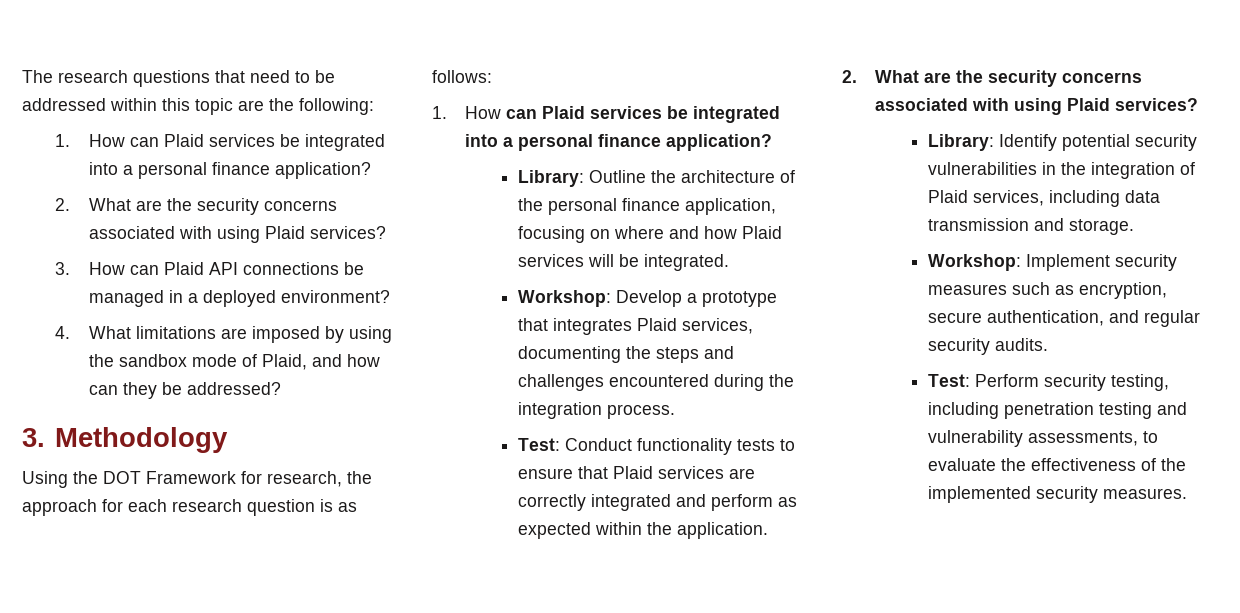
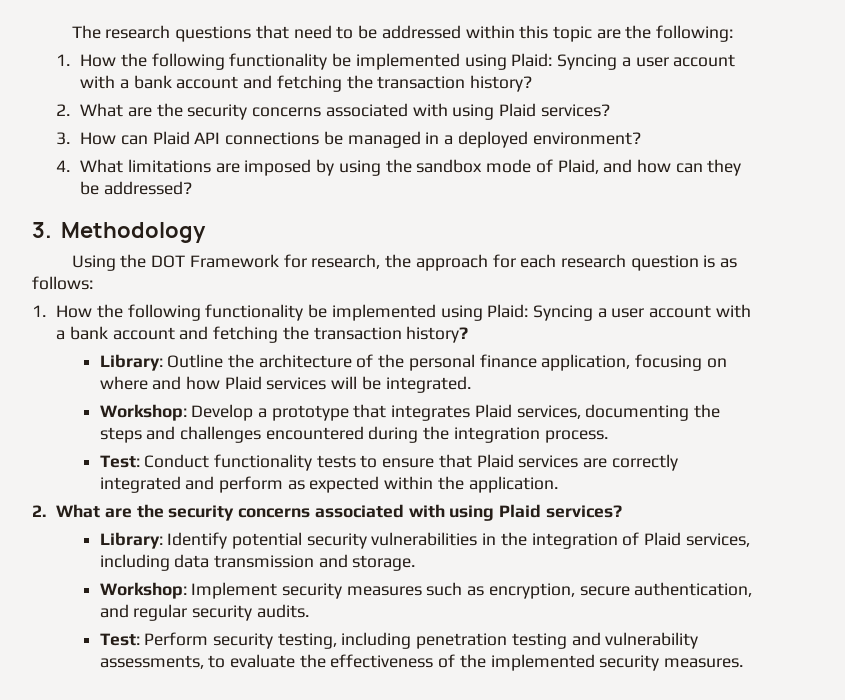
  The research questions that need to be addressed within this topic are the following:
- 1. How can Plaid services be integrated into a personal finance application?
+ 1. How the following functionality be implemented using Plaid: Syncing a user account with a bank account and fetching the transaction history?
  Using the DOT Framework for research, the approach for each research question is as follows:
- 1. How can Plaid services be integrated into a personal finance application?
+ 1. How the following functionality be implemented using Plaid: Syncing a user account with a bank account and fetching the transaction history?

